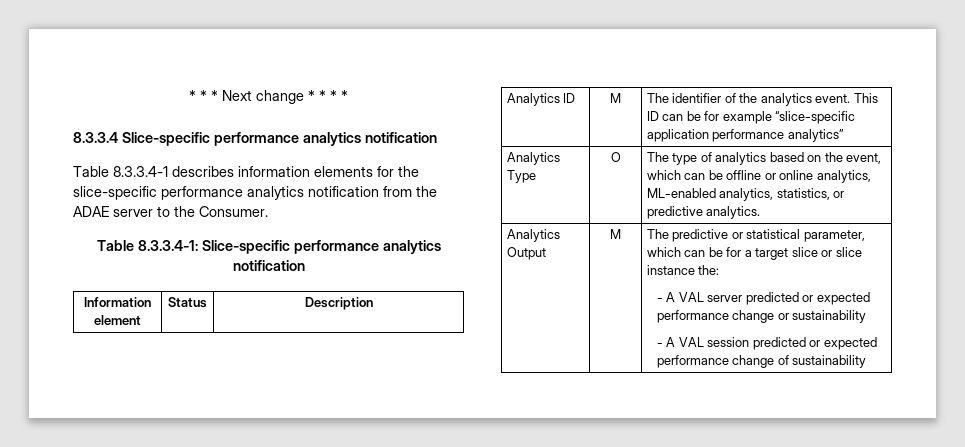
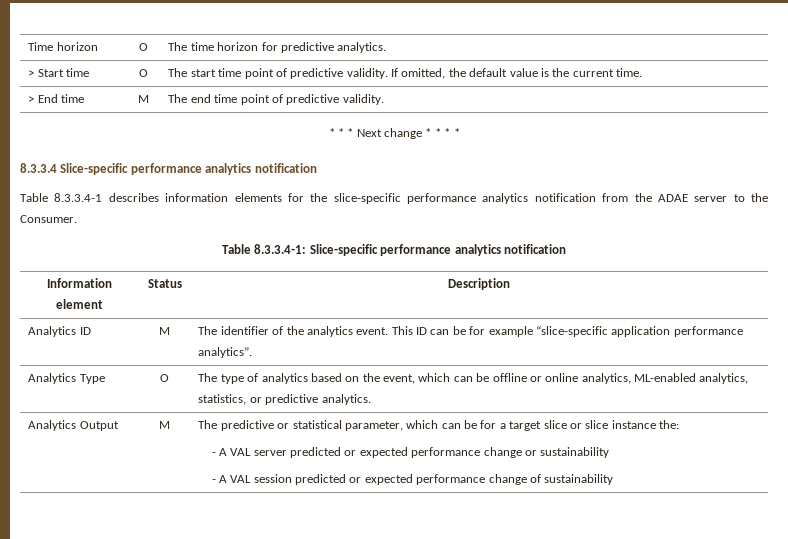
+ Time horizon | O | The time horizon for predictive analytics.
+ > Start time | O | The start time point of predictive validity. If omitted, the default value is the current time.
+ > End time | M | The end time point of predictive validity.
- Analytics ID | M | The identifier of the analytics event. This ID can be for example “slice-specific application performance analytics”
+ Analytics ID | M | The identifier of the analytics event. This ID can be for example “slice-specific application performance analytics”.

